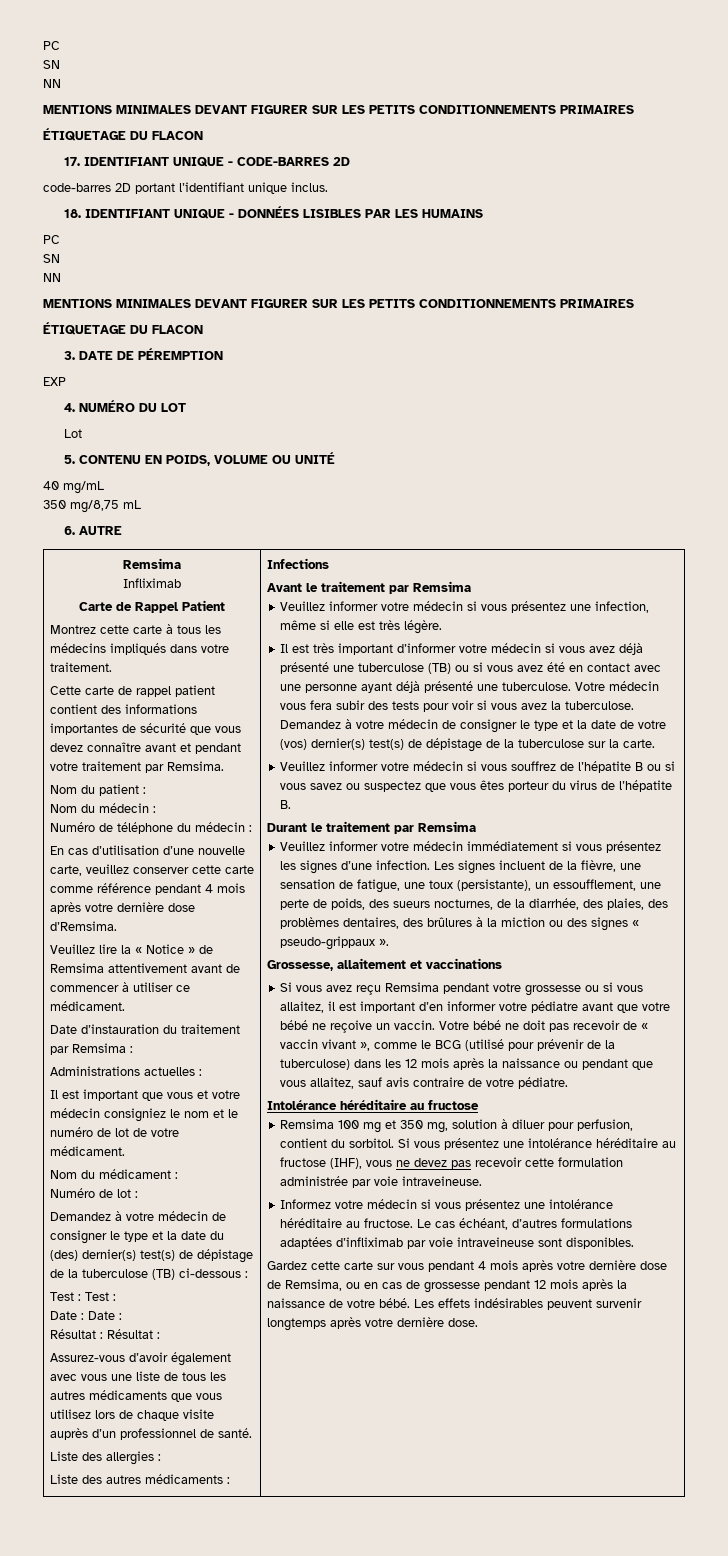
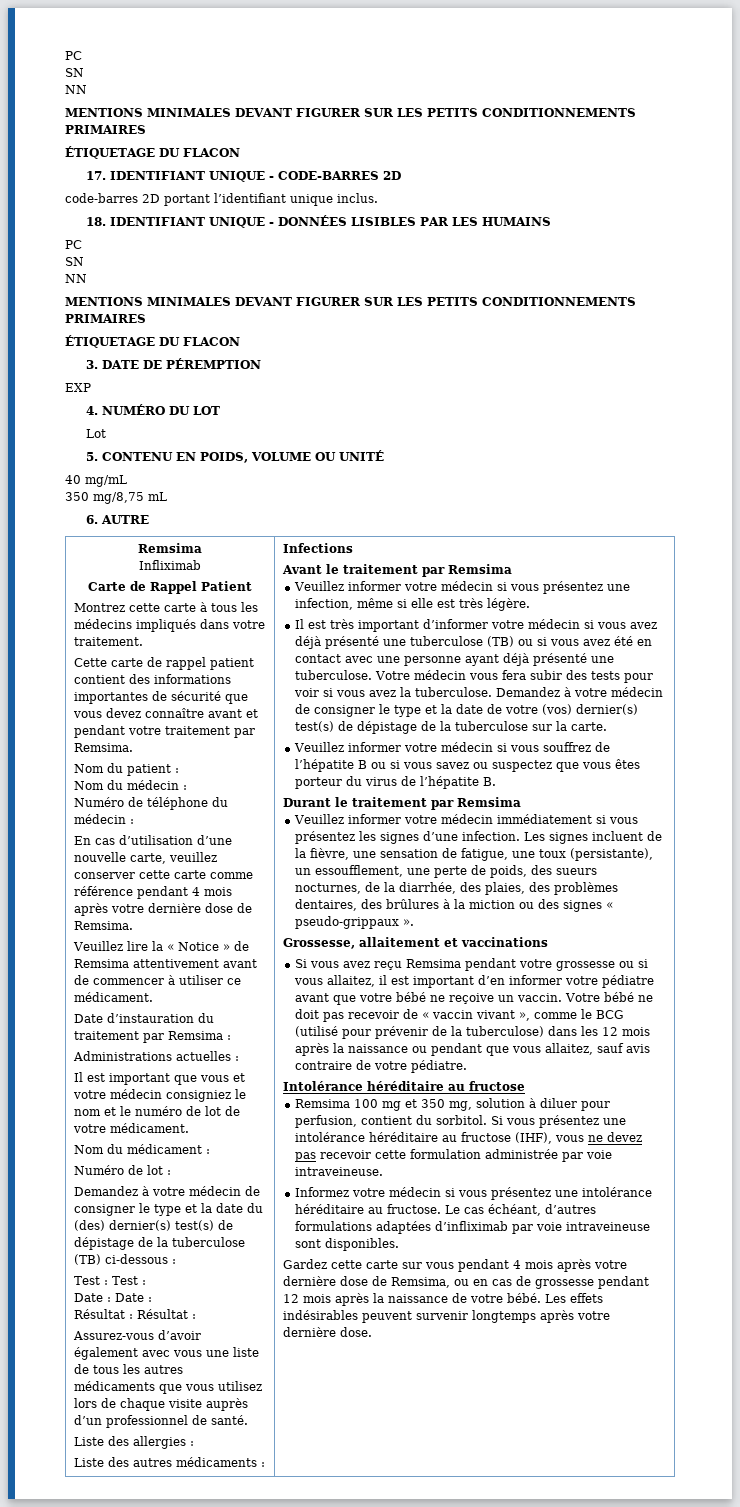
- En cas d’utilisation d’une nouvelle carte, veuillez conserver cette carte comme référence pendant 4 mois après votre dernière dose d’Remsima.
+ En cas d’utilisation d’une nouvelle carte, veuillez conserver cette carte comme référence pendant 4 mois après votre dernière dose de Remsima.

